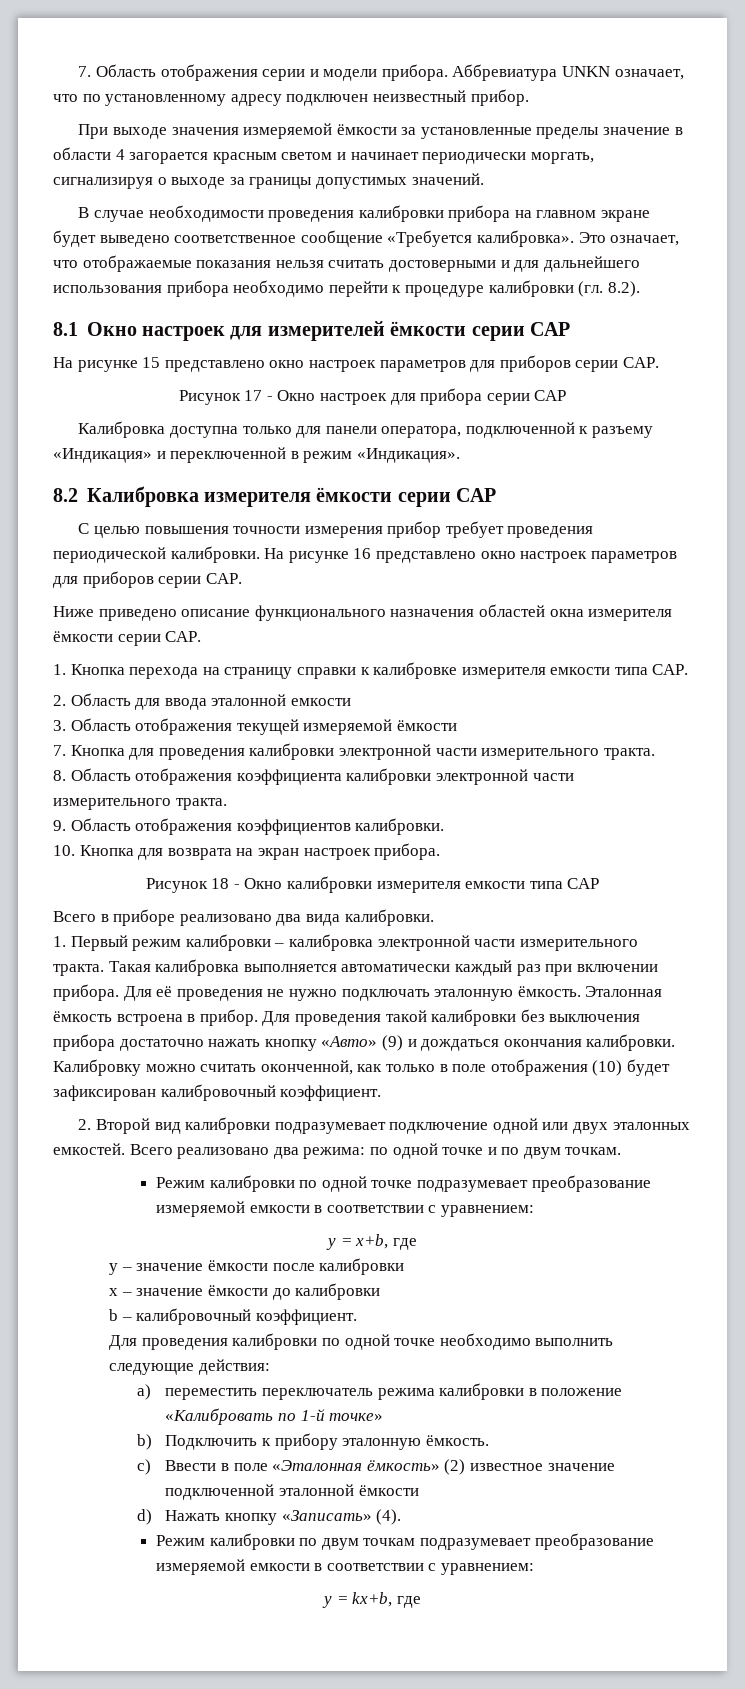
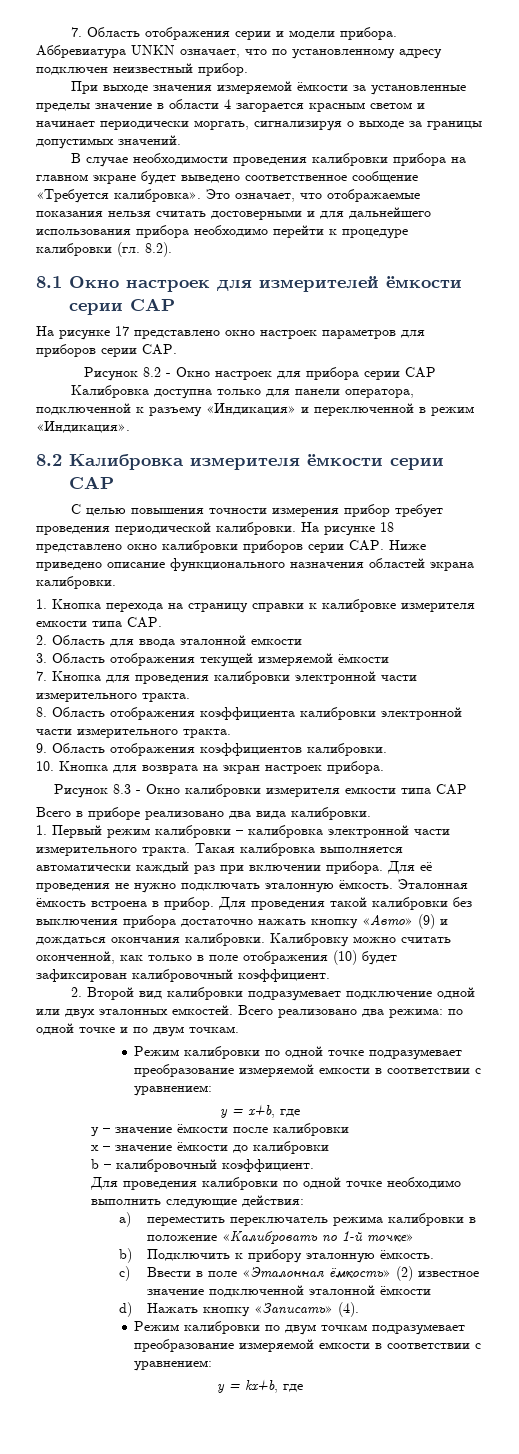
- На рисунке 15 представлено окно настроек параметров для приборов серии CAP.
+ На рисунке 17 представлено окно настроек параметров для приборов серии CAP.
- Рисунок 17 - Окно настроек для прибора серии CAP
+ Рисунок 8.2 - Окно настроек для прибора серии CAP
- На рисунке 16 представлено окно настроек параметров для приборов серии CAP.
- Ниже приведено описание функционального назначения областей окна измерителя ёмкости серии CAP.
+ На рисунке 18 представлено окно калибровки приборов серии CAP. Ниже приведено описание функционального назначения областей экрана калибровки.
- Рисунок 18 - Окно калибровки измерителя емкости типа CAP
+ Рисунок 8.3 - Окно калибровки измерителя емкости типа CAP

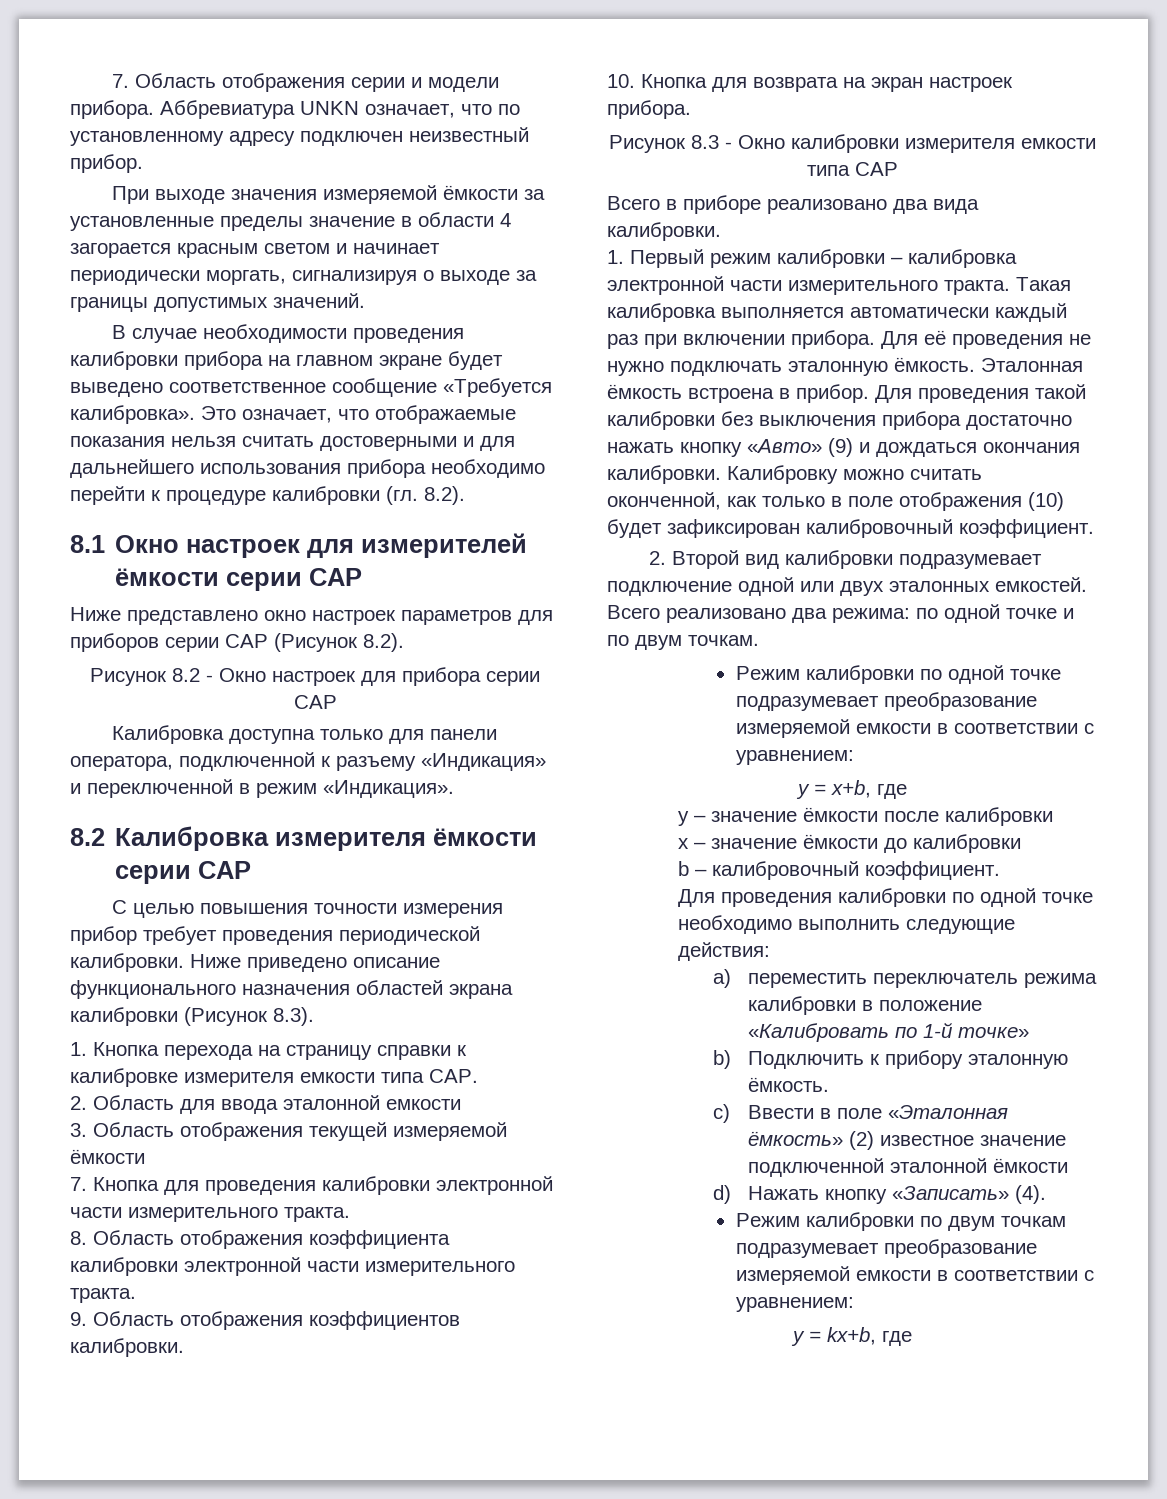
- На рисунке 17 представлено окно настроек параметров для приборов серии CAP.
+ Ниже представлено окно настроек параметров для приборов серии CAP (Рисунок 8.2).
- На рисунке 18 представлено окно калибровки приборов серии CAP. Ниже приведено описание функционального назначения областей экрана калибровки.
+ Ниже приведено описание функционального назначения областей экрана калибровки (Рисунок 8.3).

